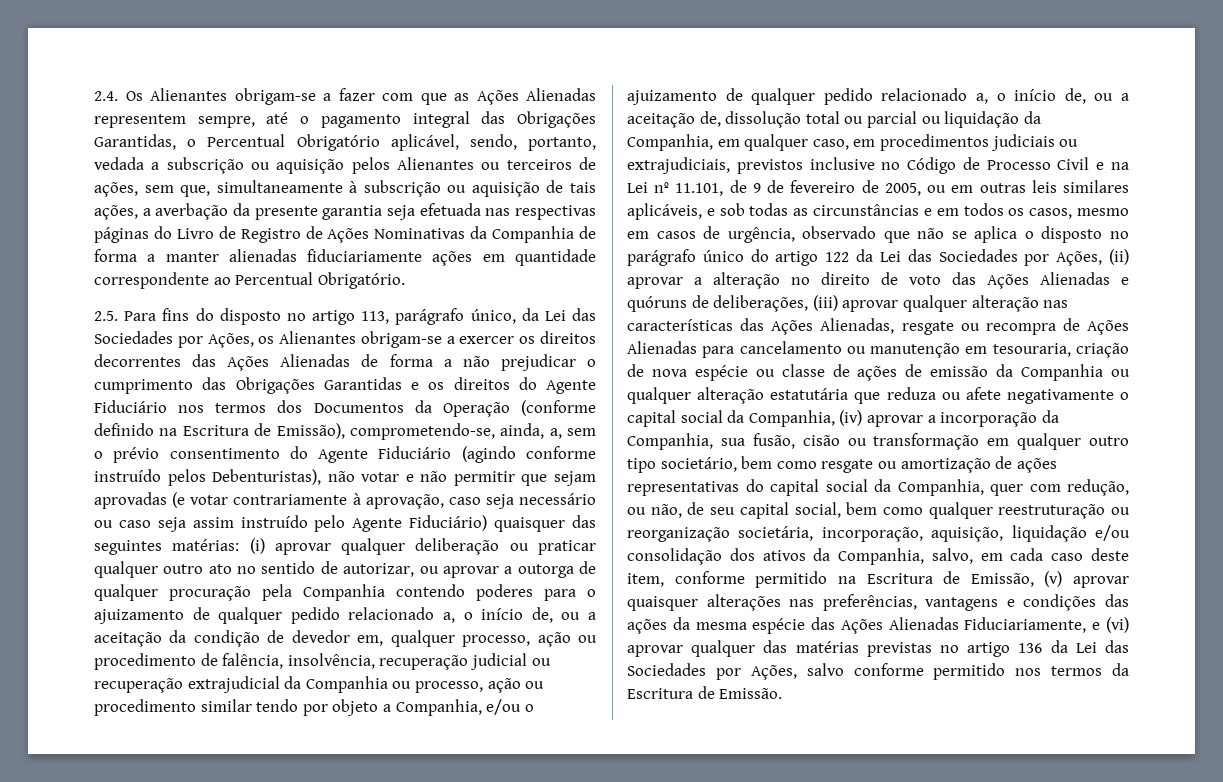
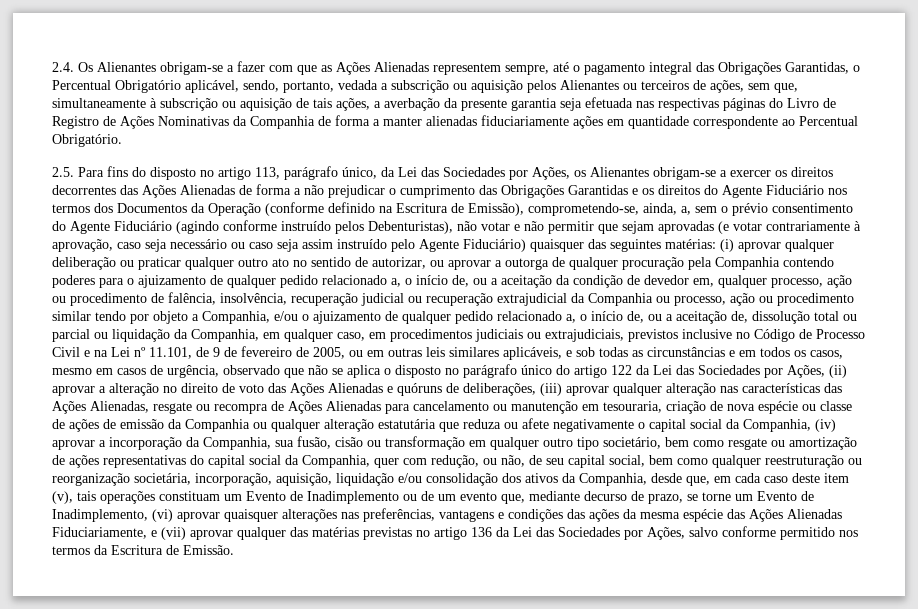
- (i) aprovar qualquer deliberação ou praticar qualquer outro ato no sentido de autorizar, ou aprovar a outorga de qualquer procuração pela Companhia contendo poderes para o ajuizamento de qualquer pedido relacionado a, o início de, ou a aceitação da condição de devedor em, qualquer processo, ação ou procedimento de falência, insolvência, recuperação judicial ou recuperação extrajudicial da Companhia ou processo, ação ou procedimento similar tendo por objeto a Companhia, e/ou o ajuizamento de qualquer pedido relacionado a, o início de, ou a aceitação de, dissolução total ou parcial ou liquidação da Companhia, em qualquer caso, em procedimentos judiciais ou extrajudiciais, previstos inclusive no Código de Processo Civil e na Lei nº 11.101, de 9 de fevereiro de 2005, ou em outras leis similares aplicáveis, e sob todas as circunstâncias e em todos os casos, mesmo em casos de urgência, observado que não se aplica o disposto no parágrafo único do artigo 122 da Lei das Sociedades por Ações, (ii) aprovar a alteração no direito de voto das Ações Alienadas e quóruns de deliberações, (iii) aprovar qualquer alteração nas características das Ações Alienadas, resgate ou recompra de Ações Alienadas para cancelamento ou manutenção em tesouraria, criação de nova espécie ou classe de ações de emissão da Companhia ou qualquer alteração estatutária que reduza ou afete negativamente o capital social da Companhia, (iv) aprovar a incorporação da Companhia, sua fusão, cisão ou transformação em qualquer outro tipo societário, bem como resgate ou amortização de ações representativas do capital social da Companhia, quer com redução, ou não, de seu capital social, bem como qualquer reestruturação ou reorganização societária, incorporação, aquisição, liquidação e/ou consolidação dos ativos da Companhia, salvo, em cada caso deste item, conforme permitido na Escritura de Emissão, (v) aprovar quaisquer alterações nas preferências, vantagens e condições das ações da mesma espécie das Ações Alienadas Fiduciariamente, e (vi) aprovar qualquer das matérias previstas no artigo 136 da Lei das Sociedades por Ações, salvo conforme permitido nos termos da Escritura de Emissão.
+ (i) aprovar qualquer deliberação ou praticar qualquer outro ato no sentido de autorizar, ou aprovar a outorga de qualquer procuração pela Companhia contendo poderes para o ajuizamento de qualquer pedido relacionado a, o início de, ou a aceitação da condição de devedor em, qualquer processo, ação ou procedimento de falência, insolvência, recuperação judicial ou recuperação extrajudicial da Companhia ou processo, ação ou procedimento similar tendo por objeto a Companhia, e/ou o ajuizamento de qualquer pedido relacionado a, o início de, ou a aceitação de, dissolução total ou parcial ou liquidação da Companhia, em qualquer caso, em procedimentos judiciais ou extrajudiciais, previstos inclusive no Código de Processo Civil e na Lei nº 11.101, de 9 de fevereiro de 2005, ou em outras leis similares aplicáveis, e sob todas as circunstâncias e em todos os casos, mesmo em casos de urgência, observado que não se aplica o disposto no parágrafo único do artigo 122 da Lei das Sociedades por Ações, (ii) aprovar a alteração no direito de voto das Ações Alienadas e quóruns de deliberações, (iii) aprovar qualquer alteração nas características das Ações Alienadas, resgate ou recompra de Ações Alienadas para cancelamento ou manutenção em tesouraria, criação de nova espécie ou classe de ações de emissão da Companhia ou qualquer alteração estatutária que reduza ou afete negativamente o capital social da Companhia, (iv) aprovar a incorporação da Companhia, sua fusão, cisão ou transformação em qualquer outro tipo societário, bem como resgate ou amortização de ações representativas do capital social da Companhia, quer com redução, ou não, de seu capital social, bem como qualquer reestruturação ou reorganização societária, incorporação, aquisição, liquidação e/ou consolidação dos ativos da Companhia, desde que, em cada caso deste item (v), tais operações constituam um Evento de Inadimplemento ou de um evento que, mediante decurso de prazo, se torne um Evento de Inadimplemento, (vi) aprovar quaisquer alterações nas preferências, vantagens e condições das ações da mesma espécie das Ações Alienadas Fiduciariamente, e (vii) aprovar qualquer das matérias previstas no artigo 136 da Lei das Sociedades por Ações, salvo conforme permitido nos termos da Escritura de Emissão.

